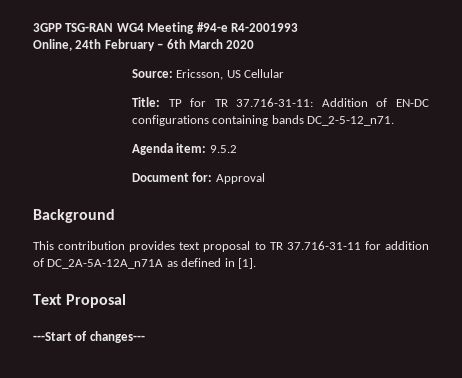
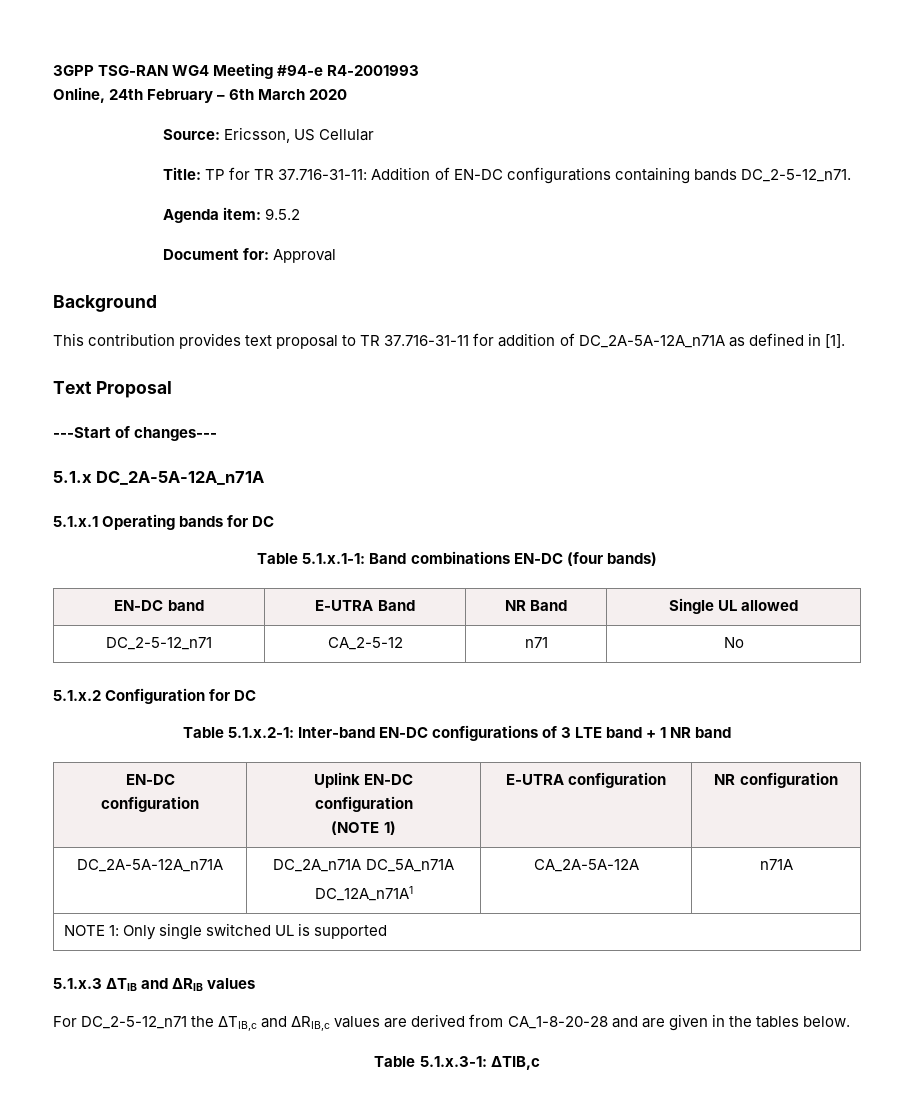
+ 5.1.x DC_2A-5A-12A_n71A
+ 5.1.x.1 Operating bands for DC
+ Table 5.1.x.1-1: Band combinations EN-DC (four bands)
+ EN-DC band | E-UTRA Band | NR Band | Single UL allowed
+ DC_2-5-12_n71 | CA_2-5-12 | n71 | No
+ 5.1.x.2 Configuration for DC
+ Table 5.1.x.2-1: Inter-band EN-DC configurations of 3 LTE band + 1 NR band
+ EN-DC
+ configuration | Uplink EN-DC
+ configuration
+ (NOTE 1) | E-UTRA configuration | NR configuration
+ DC_2A-5A-12A_n71A | DC_2A_n71A DC_5A_n71A
+ DC_12A_n71A1 | CA_2A-5A-12A | n71A
+ NOTE 1: Only single switched UL is supported
+ 5.1.x.3 ∆TIB and ∆RIB values
+ For DC_2-5-12_n71 the ΔTIB,c and ΔRIB,c values are derived from CA_1-8-20-28 and are given in the tables below.
+ Table 5.1.x.3-1: ΔTIB,c

